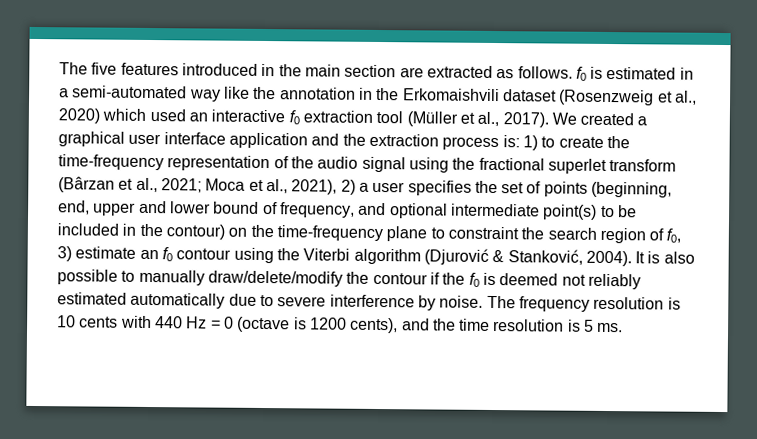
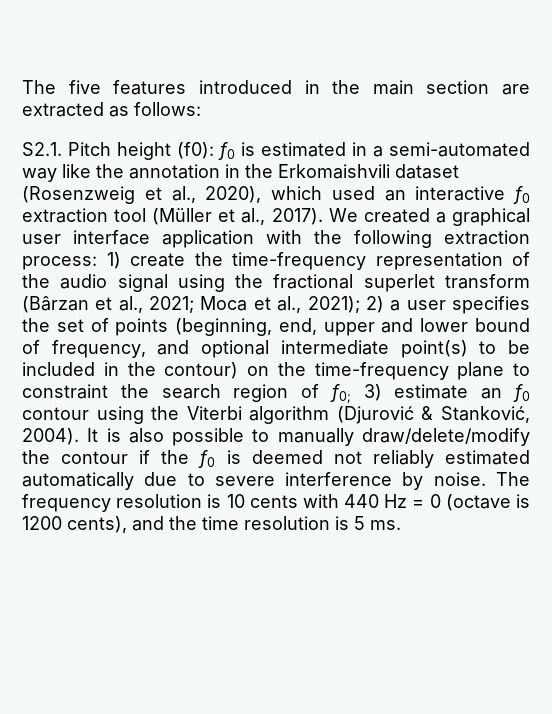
- The five features introduced in the main section are extracted as follows. f0 is estimated in a semi-automated way like the annotation in the Erkomaishvili dataset (Rosenzweig et al., 2020) which used an interactive f0 extraction tool (Müller et al., 2017).
+ The five features introduced in the main section are extracted as follows:
+ S2.1. Pitch height (f0): f0 is estimated in a semi-automated way like the annotation in the Erkomaishvili dataset (Rosenzweig et al., 2020), which used an interactive f0 extraction tool (Müller et al., 2017).
- We created a graphical user interface application and the extraction process is: 1) to create the time-frequency representation of the audio signal using the fractional superlet transform (Bârzan et al., 2021;
+ We created a graphical user interface application with the following extraction process: 1) create the time-frequency representation of the audio signal using the fractional superlet transform (Bârzan et al., 2021;
- Moca et al., 2021), 2) a user specifies the set of points (beginning, end, upper and lower bound of frequency, and optional intermediate point(s) to be included in the contour) on the time-frequency plane to constraint the search region of f0, 3) estimate an f0 contour using the Viterbi algorithm (Djurović & Stanković, 2004).
+ Moca et al., 2021); 2) a user specifies the set of points (beginning, end, upper and lower bound of frequency, and optional intermediate point(s) to be included in the contour) on the time-frequency plane to constraint the search region of f0; 3) estimate an f0 contour using the Viterbi algorithm (Djurović & Stanković, 2004).

